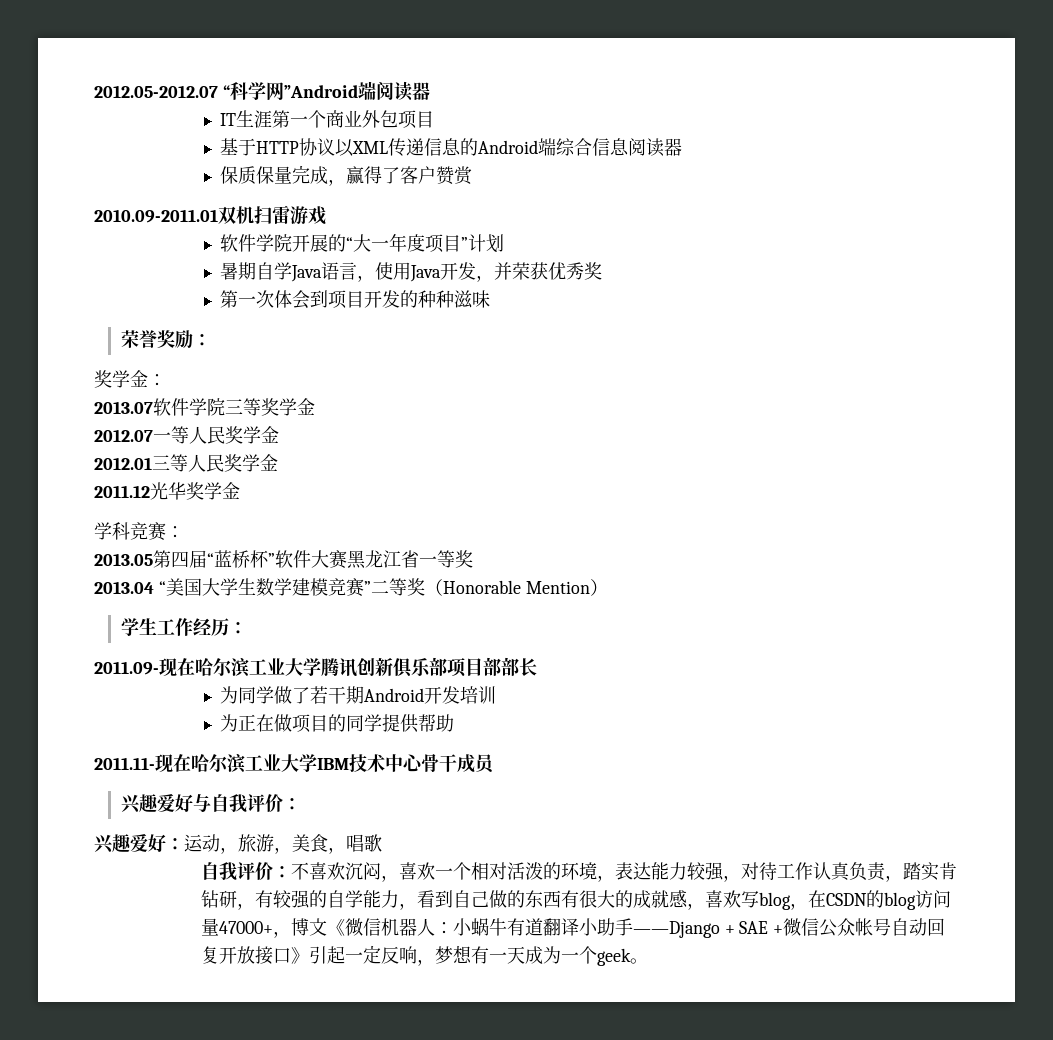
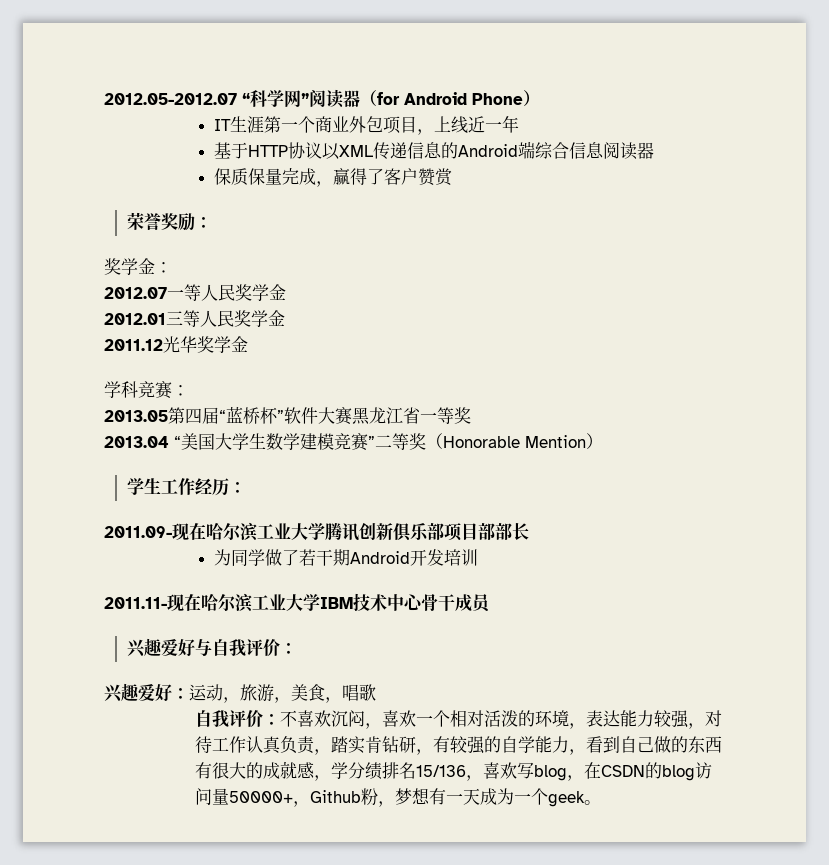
- 2012.05-2012.07 “科学网”Android端阅读器
+ 2012.05-2012.07 “科学网”阅读器（for Android Phone）
- IT生涯第一个商业外包项目
+ IT生涯第一个商业外包项目，上线近一年
- 2010.09-2011.01双机扫雷游戏
- 软件学院开展的“大一年度项目”计划
- 暑期自学Java语言，使用Java开发，并荣获优秀奖
- 第一次体会到项目开发的种种滋味
- 2013.07软件学院三等奖学金
- 为正在做项目的同学提供帮助
- 自我评价：不喜欢沉闷，喜欢一个相对活泼的环境，表达能力较强，对待工作认真负责，踏实肯钻研，有较强的自学能力，看到自己做的东西有很大的成就感，喜欢写blog，在CSDN的blog访问量47000+，博文《微信机器人：小蜗牛有道翻译小助手——Django + SAE +微信公众帐号自动回复开放接口》引起一定反响，梦想有一天成为一个geek。
+ 自我评价：不喜欢沉闷，喜欢一个相对活泼的环境，表达能力较强，对待工作认真负责，踏实肯钻研，有较强的自学能力，看到自己做的东西有很大的成就感，学分绩排名15/136，喜欢写blog，在CSDN的blog访问量50000+，Github粉，梦想有一天成为一个geek。

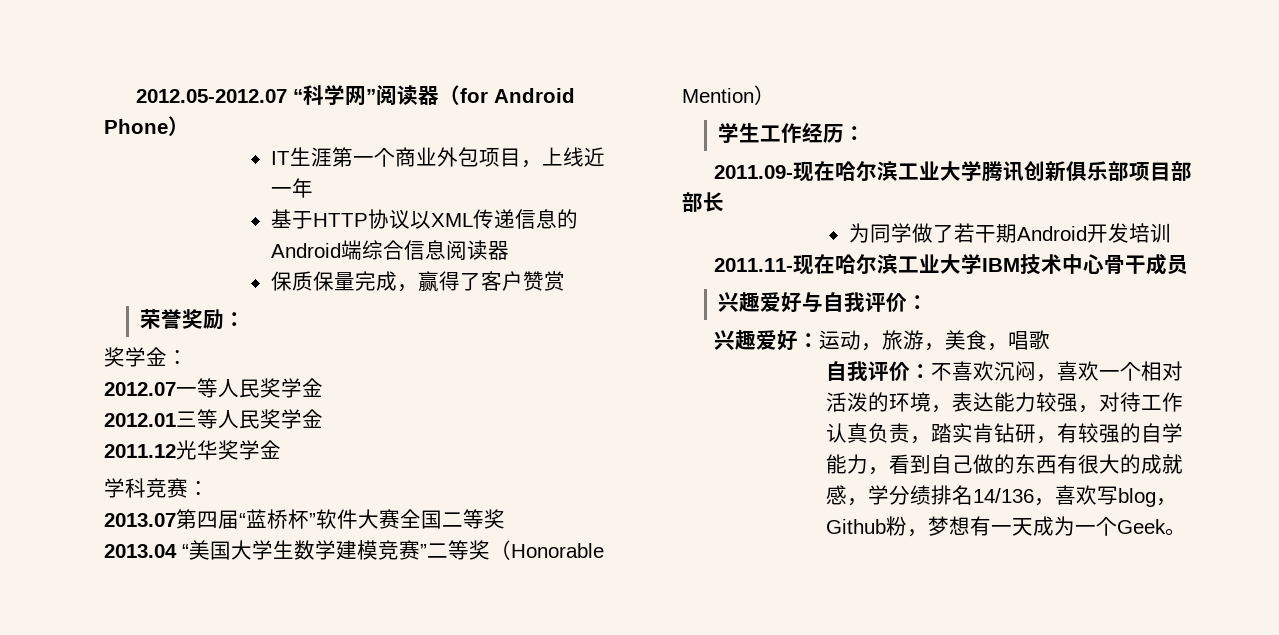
- 2013.05第四届“蓝桥杯”软件大赛黑龙江省一等奖
+ 2013.07第四届“蓝桥杯”软件大赛全国二等奖
- 自我评价：不喜欢沉闷，喜欢一个相对活泼的环境，表达能力较强，对待工作认真负责，踏实肯钻研，有较强的自学能力，看到自己做的东西有很大的成就感，学分绩排名15/136，喜欢写blog，在CSDN的blog访问量50000+，Github粉，梦想有一天成为一个geek。
+ 自我评价：不喜欢沉闷，喜欢一个相对活泼的环境，表达能力较强，对待工作认真负责，踏实肯钻研，有较强的自学能力，看到自己做的东西有很大的成就感，学分绩排名14/136，喜欢写blog，Github粉，梦想有一天成为一个Geek。

